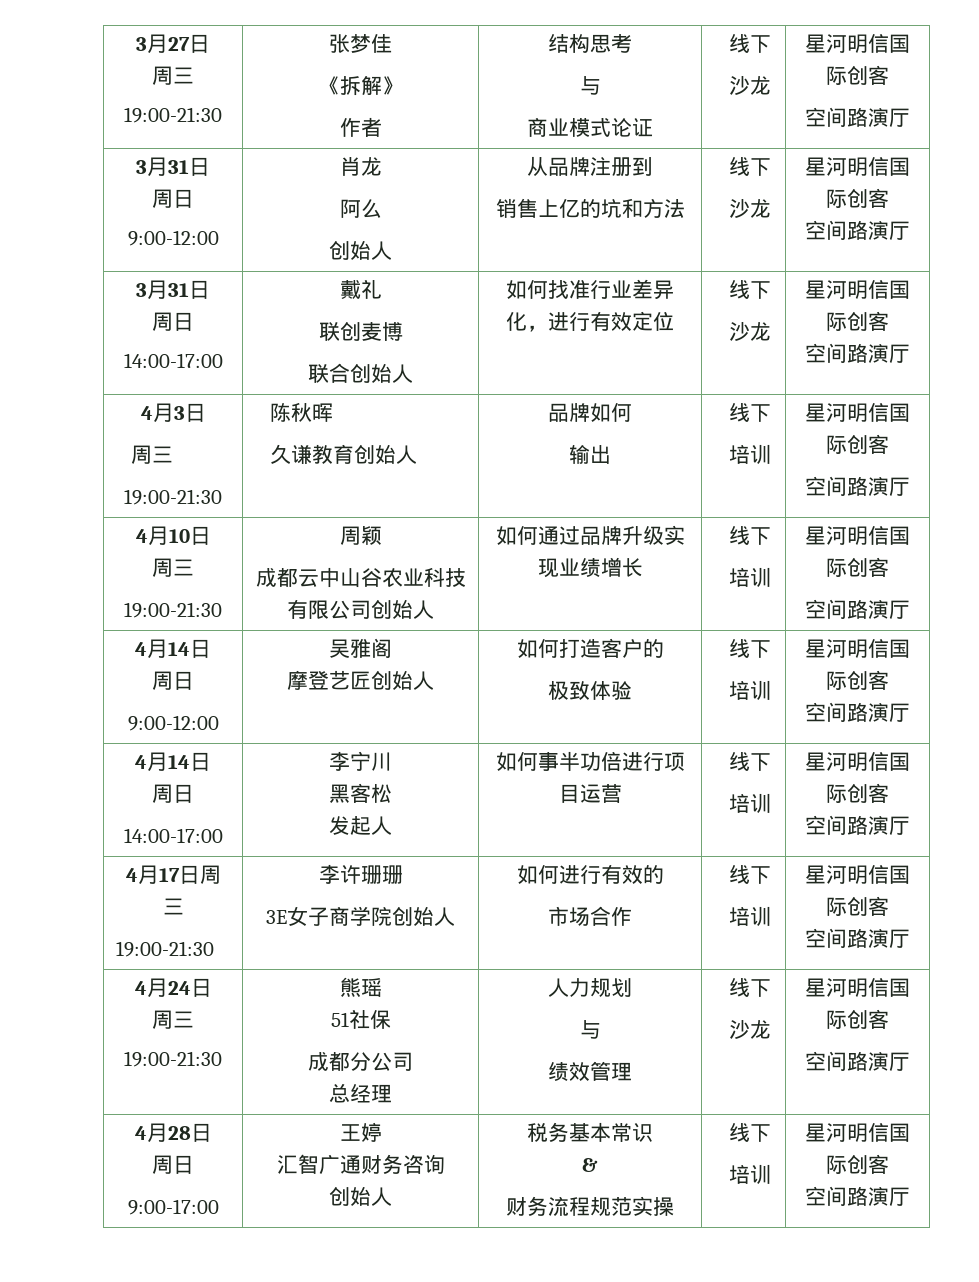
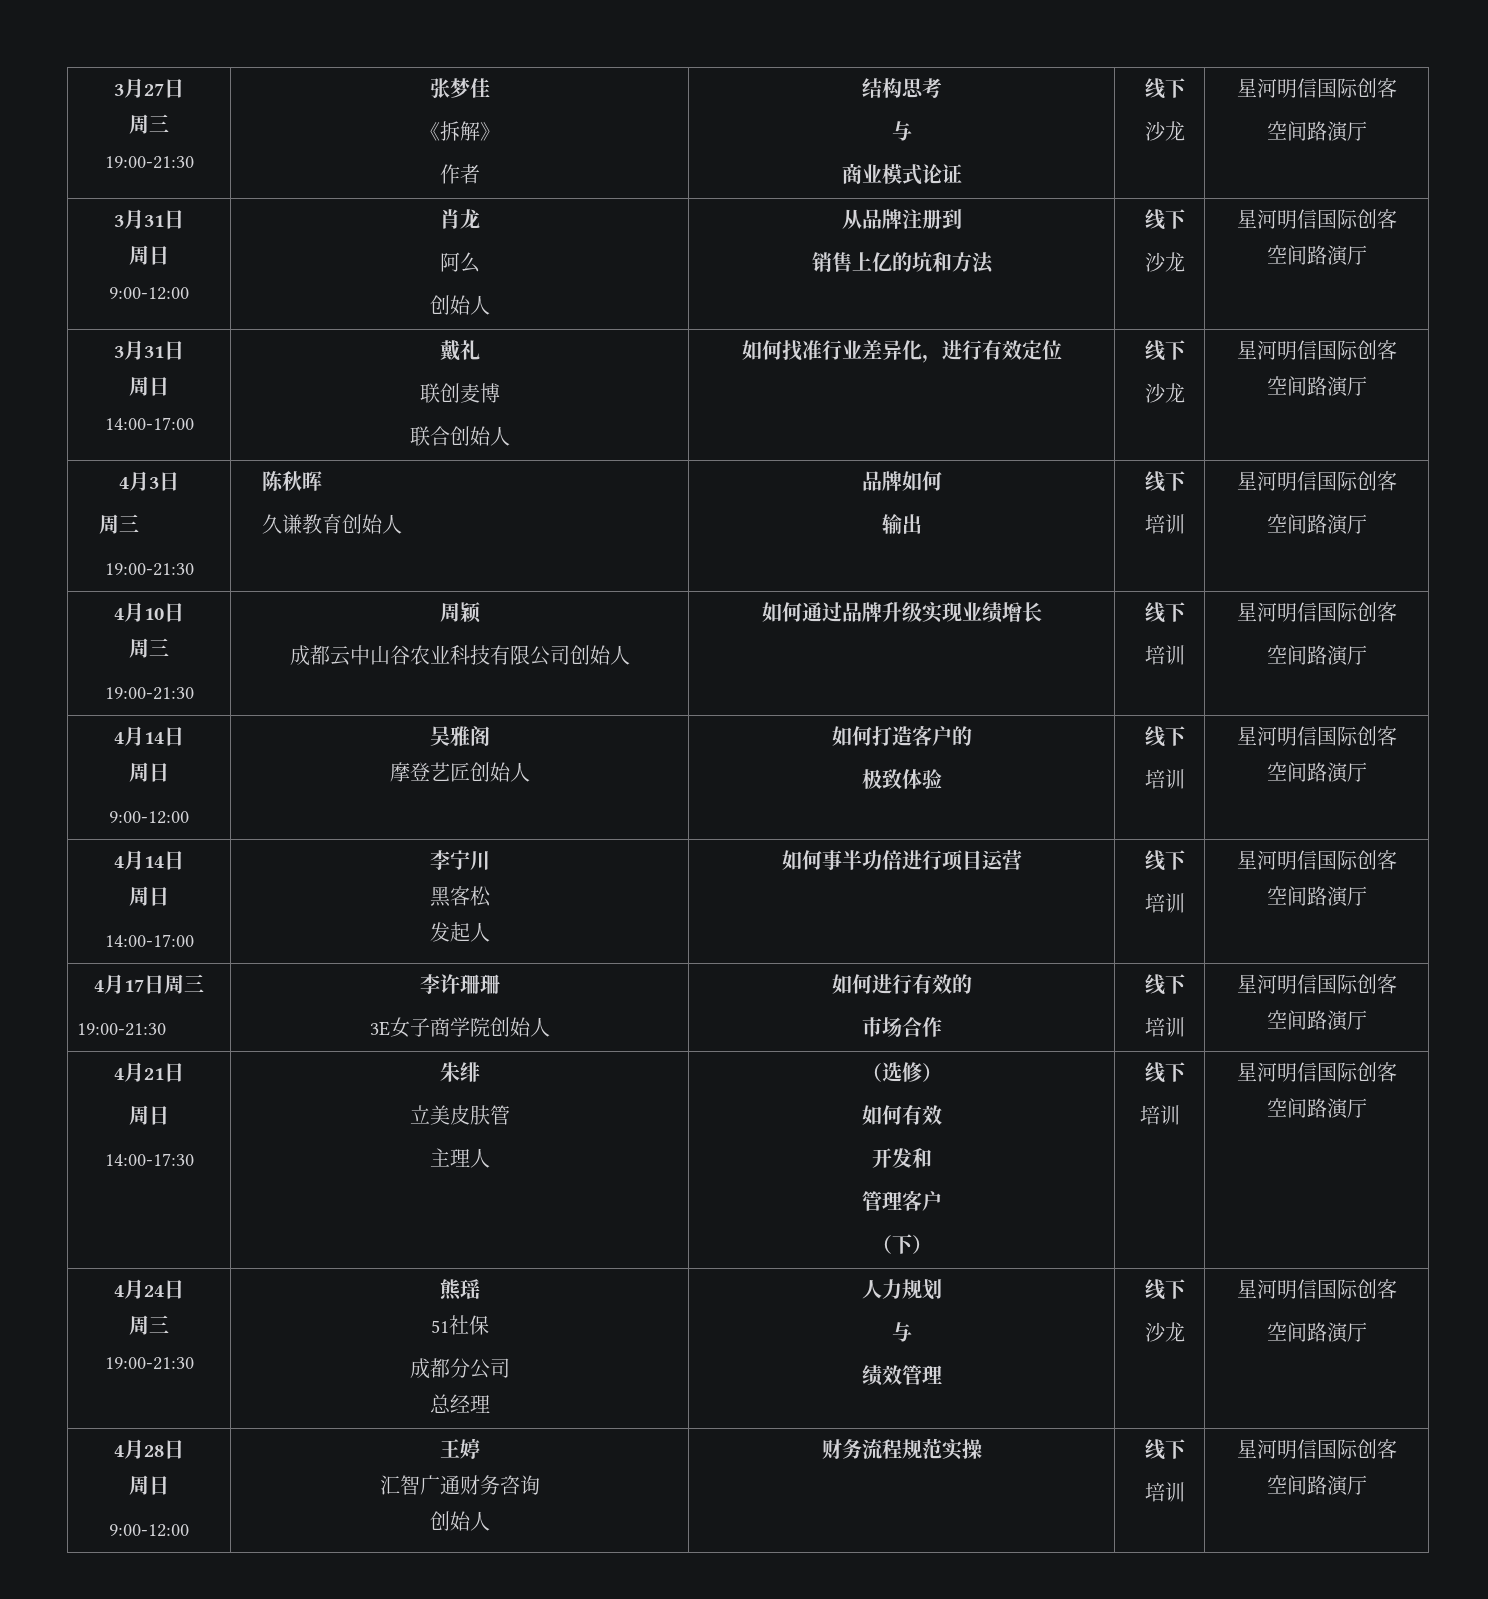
+ 4月21日
+ 周日
+ 14:00-17:30 | 朱绯
+ 立美皮肤管
+ 主理人 | （选修）
+ 如何有效
+ 开发和
+ 管理客户
+ （下） | 线下
+ 培训 | 星河明信国际创客
+ 空间路演厅
  4月28日
  周日
- 9:00-17:00 | 王婷
+ 9:00-12:00 | 王婷
  汇智广通财务咨询
- 创始人 | 税务基本常识
- &
- 财务流程规范实操 | 线下
+ 创始人 | 财务流程规范实操 | 线下

